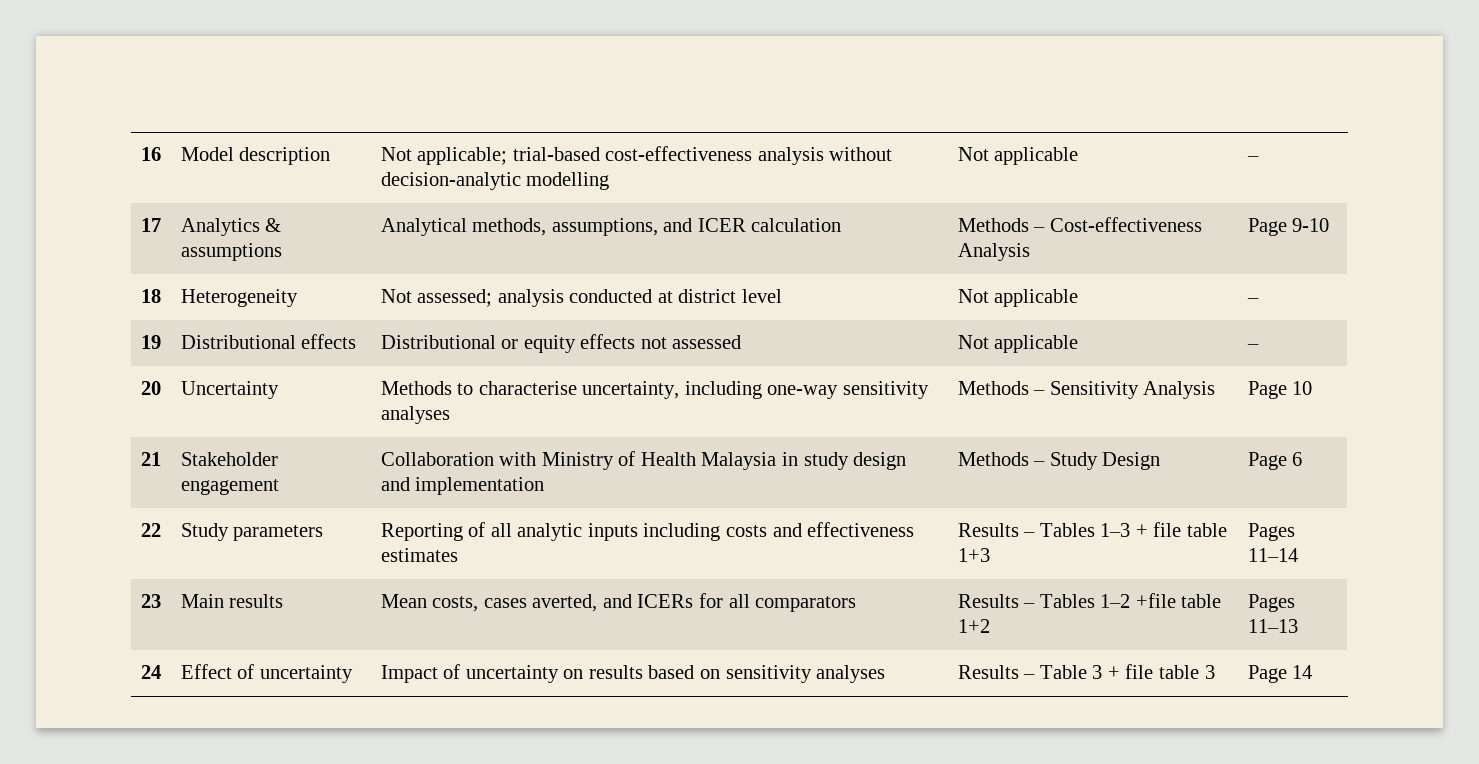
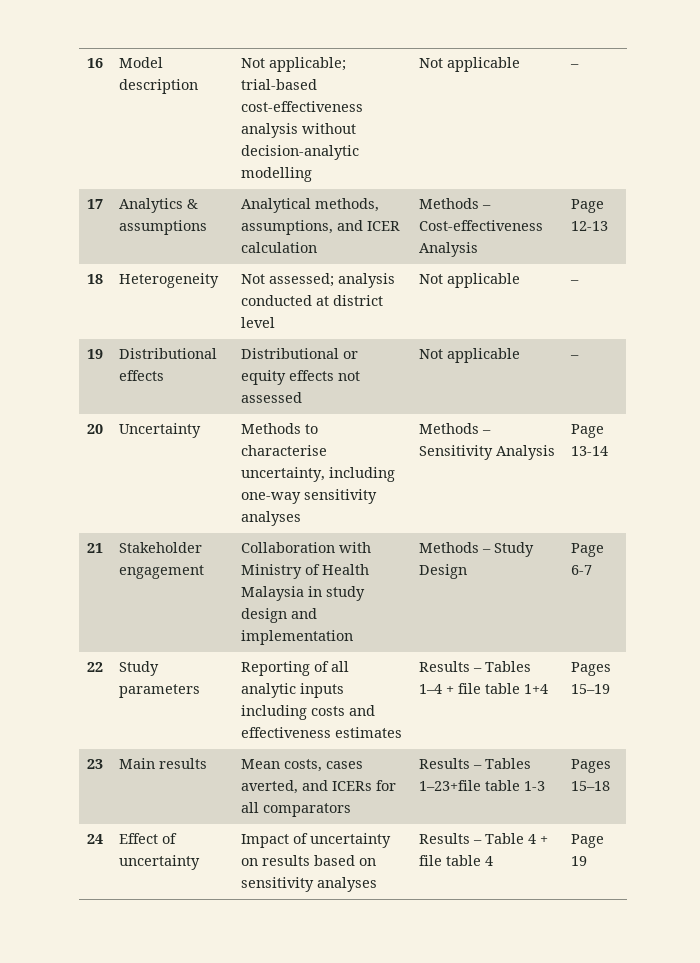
- 17 | Analytics & assumptions | Analytical methods, assumptions, and ICER calculation | Methods – Cost-effectiveness Analysis | Page 9-10
+ 17 | Analytics & assumptions | Analytical methods, assumptions, and ICER calculation | Methods – Cost-effectiveness Analysis | Page 12-13
- 20 | Uncertainty | Methods to characterise uncertainty, including one-way sensitivity analyses | Methods – Sensitivity Analysis | Page 10
+ 20 | Uncertainty | Methods to characterise uncertainty, including one-way sensitivity analyses | Methods – Sensitivity Analysis | Page 13-14
- 21 | Stakeholder engagement | Collaboration with Ministry of Health Malaysia in study design and implementation | Methods – Study Design | Page 6
+ 21 | Stakeholder engagement | Collaboration with Ministry of Health Malaysia in study design and implementation | Methods – Study Design | Page 6-7
- 22 | Study parameters | Reporting of all analytic inputs including costs and effectiveness estimates | Results – Tables 1–3 + file table 1+3 | Pages 11–14
+ 22 | Study parameters | Reporting of all analytic inputs including costs and effectiveness estimates | Results – Tables 1–4 + file table 1+4 | Pages 15–19
- 23 | Main results | Mean costs, cases averted, and ICERs for all comparators | Results – Tables 1–2 +file table 1+2 | Pages 11–13
+ 23 | Main results | Mean costs, cases averted, and ICERs for all comparators | Results – Tables 1–23+file table 1-3 | Pages 15–18
- 24 | Effect of uncertainty | Impact of uncertainty on results based on sensitivity analyses | Results – Table 3 + file table 3 | Page 14
+ 24 | Effect of uncertainty | Impact of uncertainty on results based on sensitivity analyses | Results – Table 4 + file table 4 | Page 19

